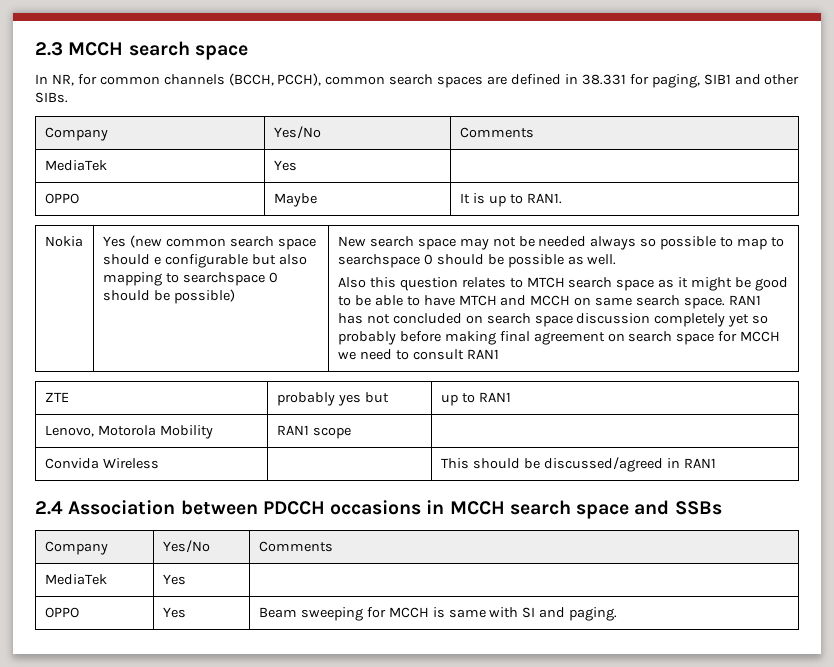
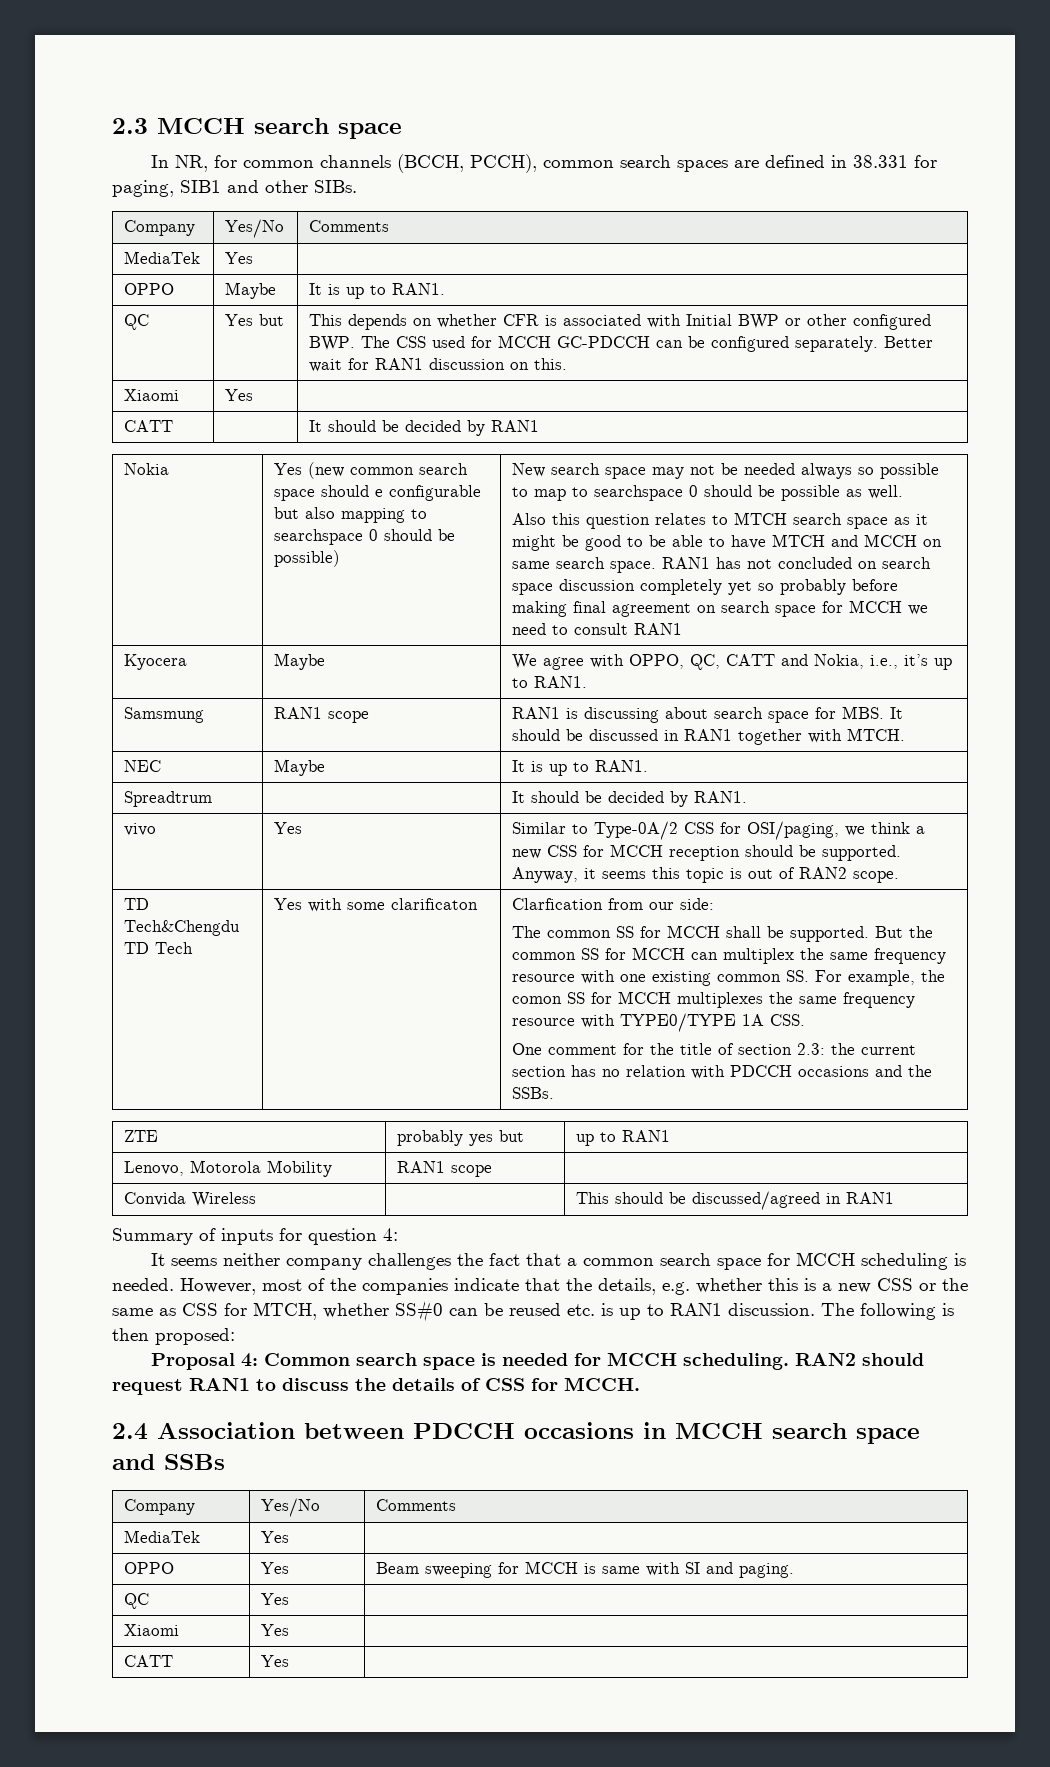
+ QC | Yes but | This depends on whether CFR is associated with Initial BWP or other configured BWP. The CSS used for MCCH GC-PDCCH can be configured separately. Better wait for RAN1 discussion on this.
+ Xiaomi | Yes |
+ CATT | | It should be decided by RAN1
+ Kyocera | Maybe | We agree with OPPO, QC, CATT and Nokia, i.e., it’s up to RAN1.
+ Samsmung | RAN1 scope | RAN1 is discussing about search space for MBS. It should be discussed in RAN1 together with MTCH.
+ NEC | Maybe | It is up to RAN1.
+ Spreadtrum | | It should be decided by RAN1.
+ vivo | Yes | Similar to Type-0A/2 CSS for OSI/paging, we think a new CSS for MCCH reception should be supported. Anyway, it seems this topic is out of RAN2 scope.
+ TD Tech&Chengdu TD Tech | Yes with some clarificaton | Clarfication from our side:
+ The common SS for MCCH shall be supported. But the common SS for MCCH can multiplex the same frequency resource with one existing common SS. For example, the comon SS for MCCH multiplexes the same frequency resource with TYPE0/TYPE 1A CSS.
+ One comment for the title of section 2.3: the current section has no relation with PDCCH occasions and the SSBs.
+ Summary of inputs for question 4:
+ It seems neither company challenges the fact that a common search space for MCCH scheduling is needed. However, most of the companies indicate that the details, e.g. whether this is a new CSS or the same as CSS for MTCH, whether SS#0 can be reused etc. is up to RAN1 discussion. The following is then proposed:
+ Proposal 4: Common search space is needed for MCCH scheduling. RAN2 should request RAN1 to discuss the details of CSS for MCCH.
+ QC | Yes |
+ Xiaomi | Yes |
+ CATT | Yes |

